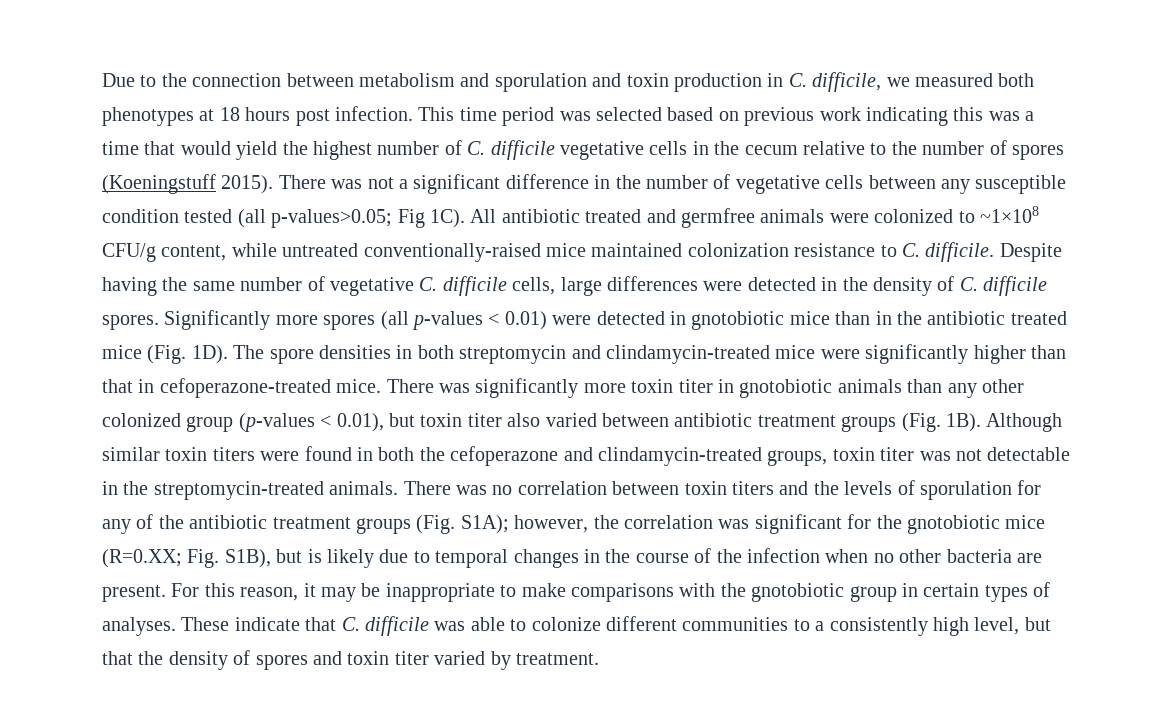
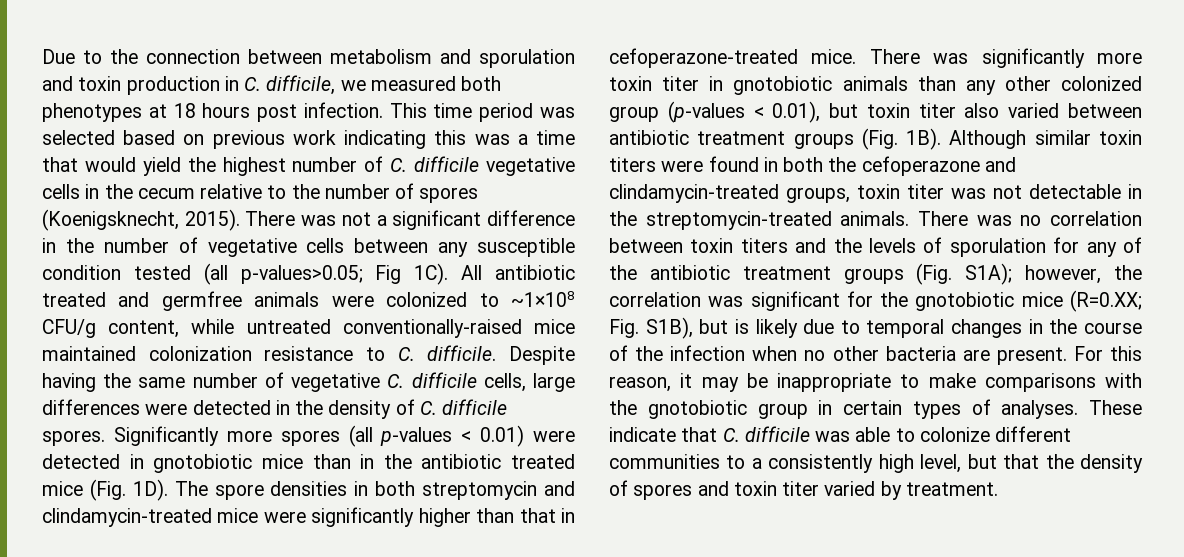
- This time period was selected based on previous work indicating this was a time that would yield the highest number of C. difficile vegetative cells in the cecum relative to the number of spores (Koeningstuff 2015).
+ This time period was selected based on previous work indicating this was a time that would yield the highest number of C. difficile vegetative cells in the cecum relative to the number of spores (Koenigsknecht, 2015).

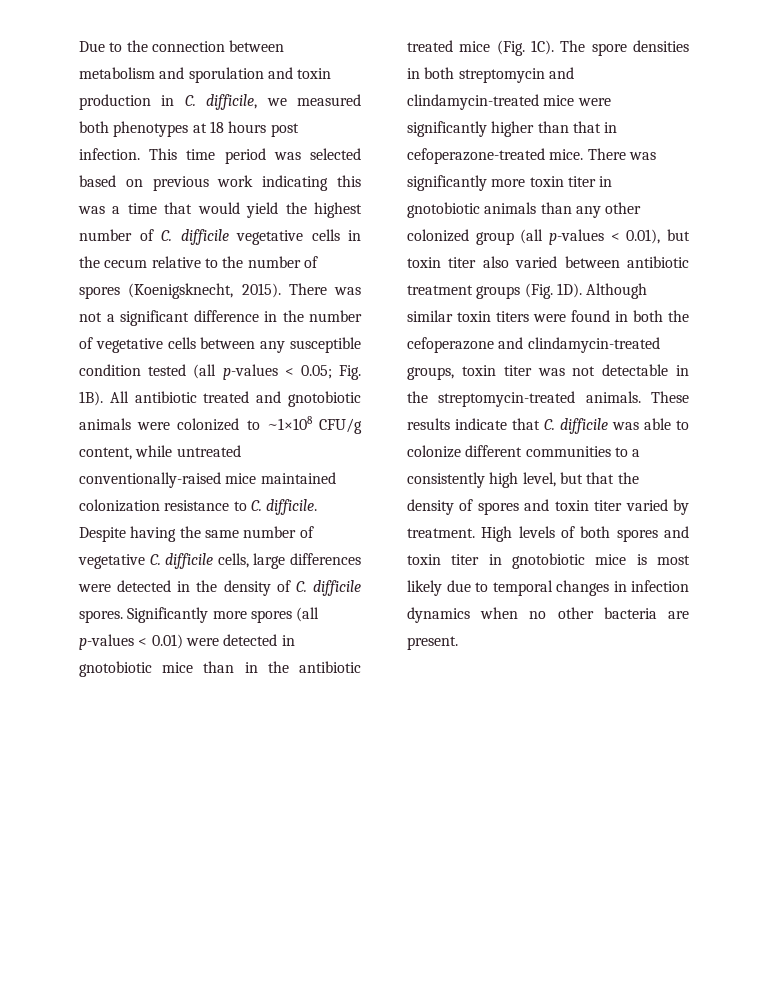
- There was not a significant difference in the number of vegetative cells between any susceptible condition tested (all p-values>0.05; Fig 1C).
+ There was not a significant difference in the number of vegetative cells between any susceptible condition tested (all p-values < 0.05; Fig. 1B).
- All antibiotic treated and germfree animals were colonized to ~1×108 CFU/g content, while untreated conventionally-raised mice maintained colonization resistance to C. difficile.
+ All antibiotic treated and gnotobiotic animals were colonized to ~1×108 CFU/g content, while untreated conventionally-raised mice maintained colonization resistance to C. difficile.
- Significantly more spores (all p-values < 0.01) were detected in gnotobiotic mice than in the antibiotic treated mice (Fig. 1D).
+ Significantly more spores (all p-values < 0.01) were detected in gnotobiotic mice than in the antibiotic treated mice (Fig. 1C).
- There was significantly more toxin titer in gnotobiotic animals than any other colonized group (p-values < 0.01), but toxin titer also varied between antibiotic treatment groups (Fig. 1B).
+ There was significantly more toxin titer in gnotobiotic animals than any other colonized group (all p-values < 0.01), but toxin titer also varied between antibiotic treatment groups (Fig. 1D).
- There was no correlation between toxin titers and the levels of sporulation for any of the antibiotic treatment groups (Fig. S1A); however, the correlation was significant for the gnotobiotic mice (R=0.XX; Fig. S1B), but is likely due to temporal changes in the course of the infection when no other bacteria are present. For this reason, it may be inappropriate to make comparisons with the gnotobiotic group in certain types of analyses. These indicate that C. difficile was able to colonize different communities to a consistently high level, but that the density of spores and toxin titer varied by treatment.
+ These results indicate that C. difficile was able to colonize different communities to a consistently high level, but that the density of spores and toxin titer varied by treatment.
+ High levels of both spores and toxin titer in gnotobiotic mice is most likely due to temporal changes in infection dynamics when no other bacteria are present.

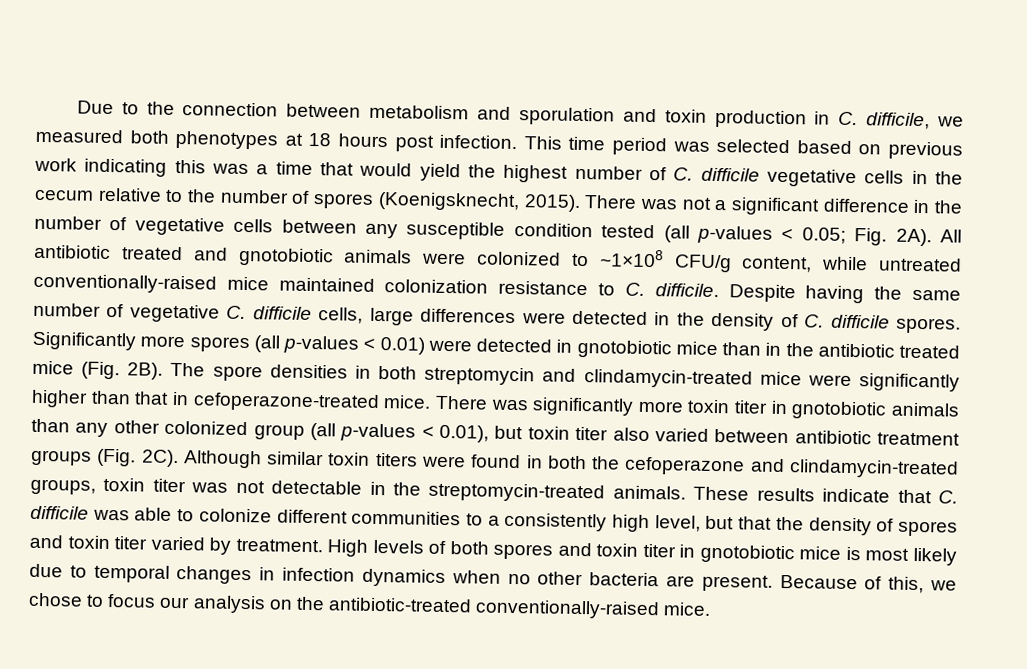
- There was not a significant difference in the number of vegetative cells between any susceptible condition tested (all p-values < 0.05; Fig. 1B).
+ There was not a significant difference in the number of vegetative cells between any susceptible condition tested (all p-values < 0.05; Fig. 2A).
- Significantly more spores (all p-values < 0.01) were detected in gnotobiotic mice than in the antibiotic treated mice (Fig. 1C).
+ Significantly more spores (all p-values < 0.01) were detected in gnotobiotic mice than in the antibiotic treated mice (Fig. 2B).
- There was significantly more toxin titer in gnotobiotic animals than any other colonized group (all p-values < 0.01), but toxin titer also varied between antibiotic treatment groups (Fig. 1D).
+ There was significantly more toxin titer in gnotobiotic animals than any other colonized group (all p-values < 0.01), but toxin titer also varied between antibiotic treatment groups (Fig. 2C).
+ Because of this, we chose to focus our analysis on the antibiotic-treated conventionally-raised mice.

